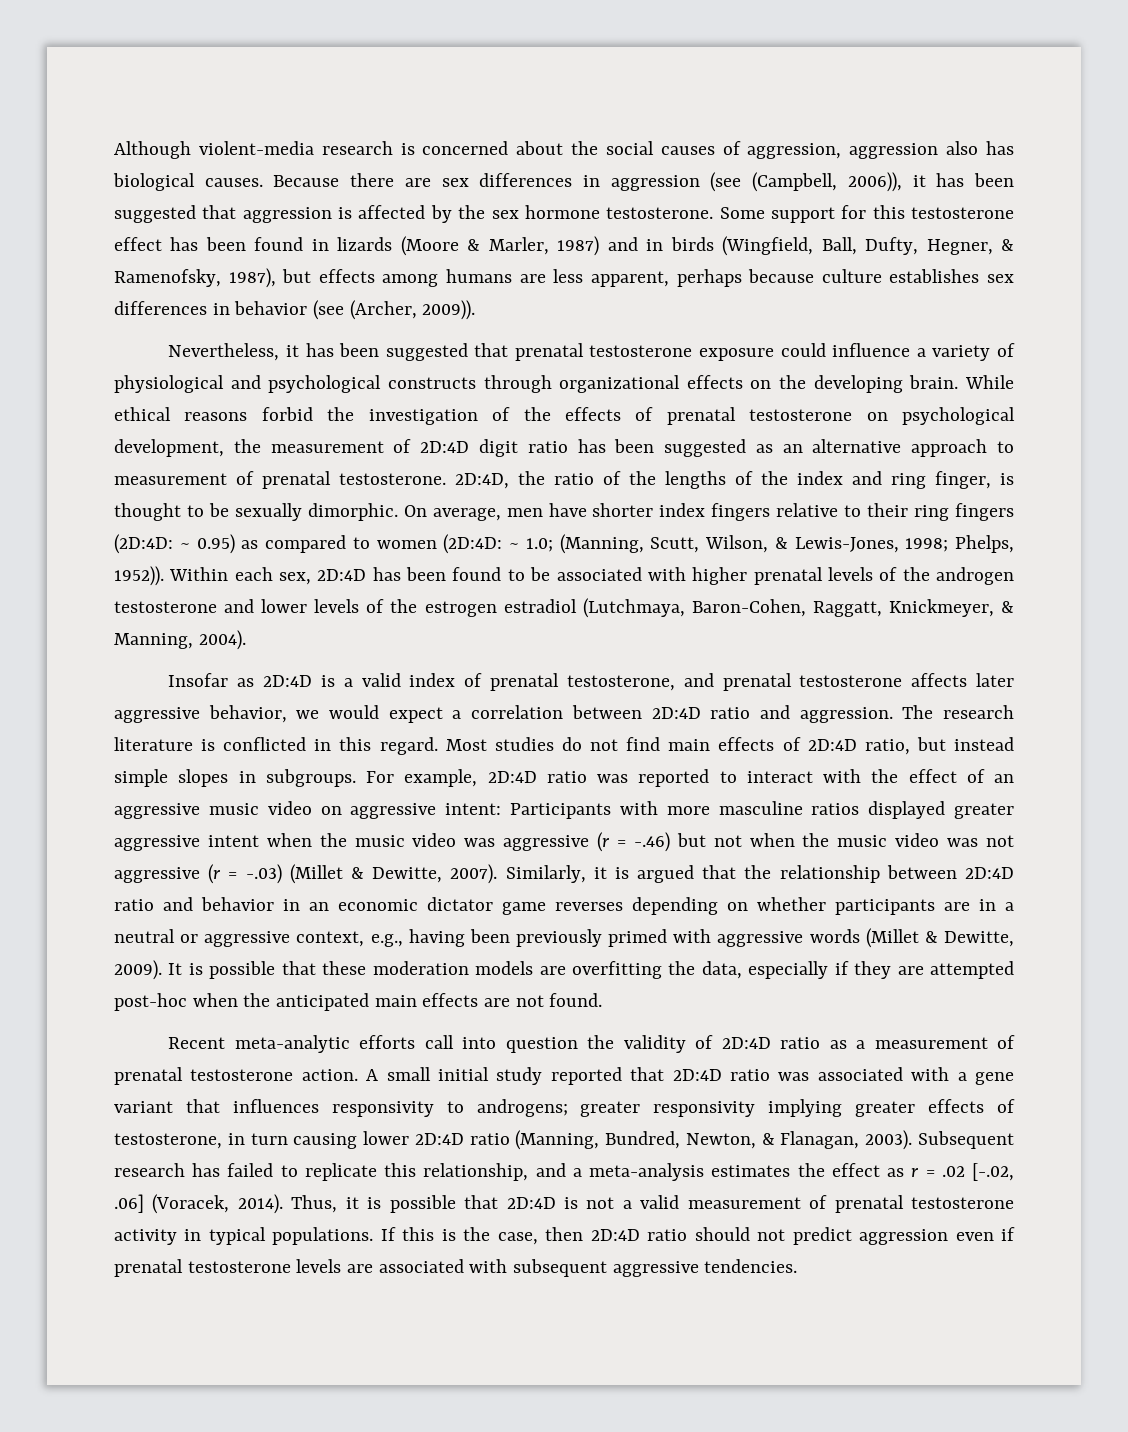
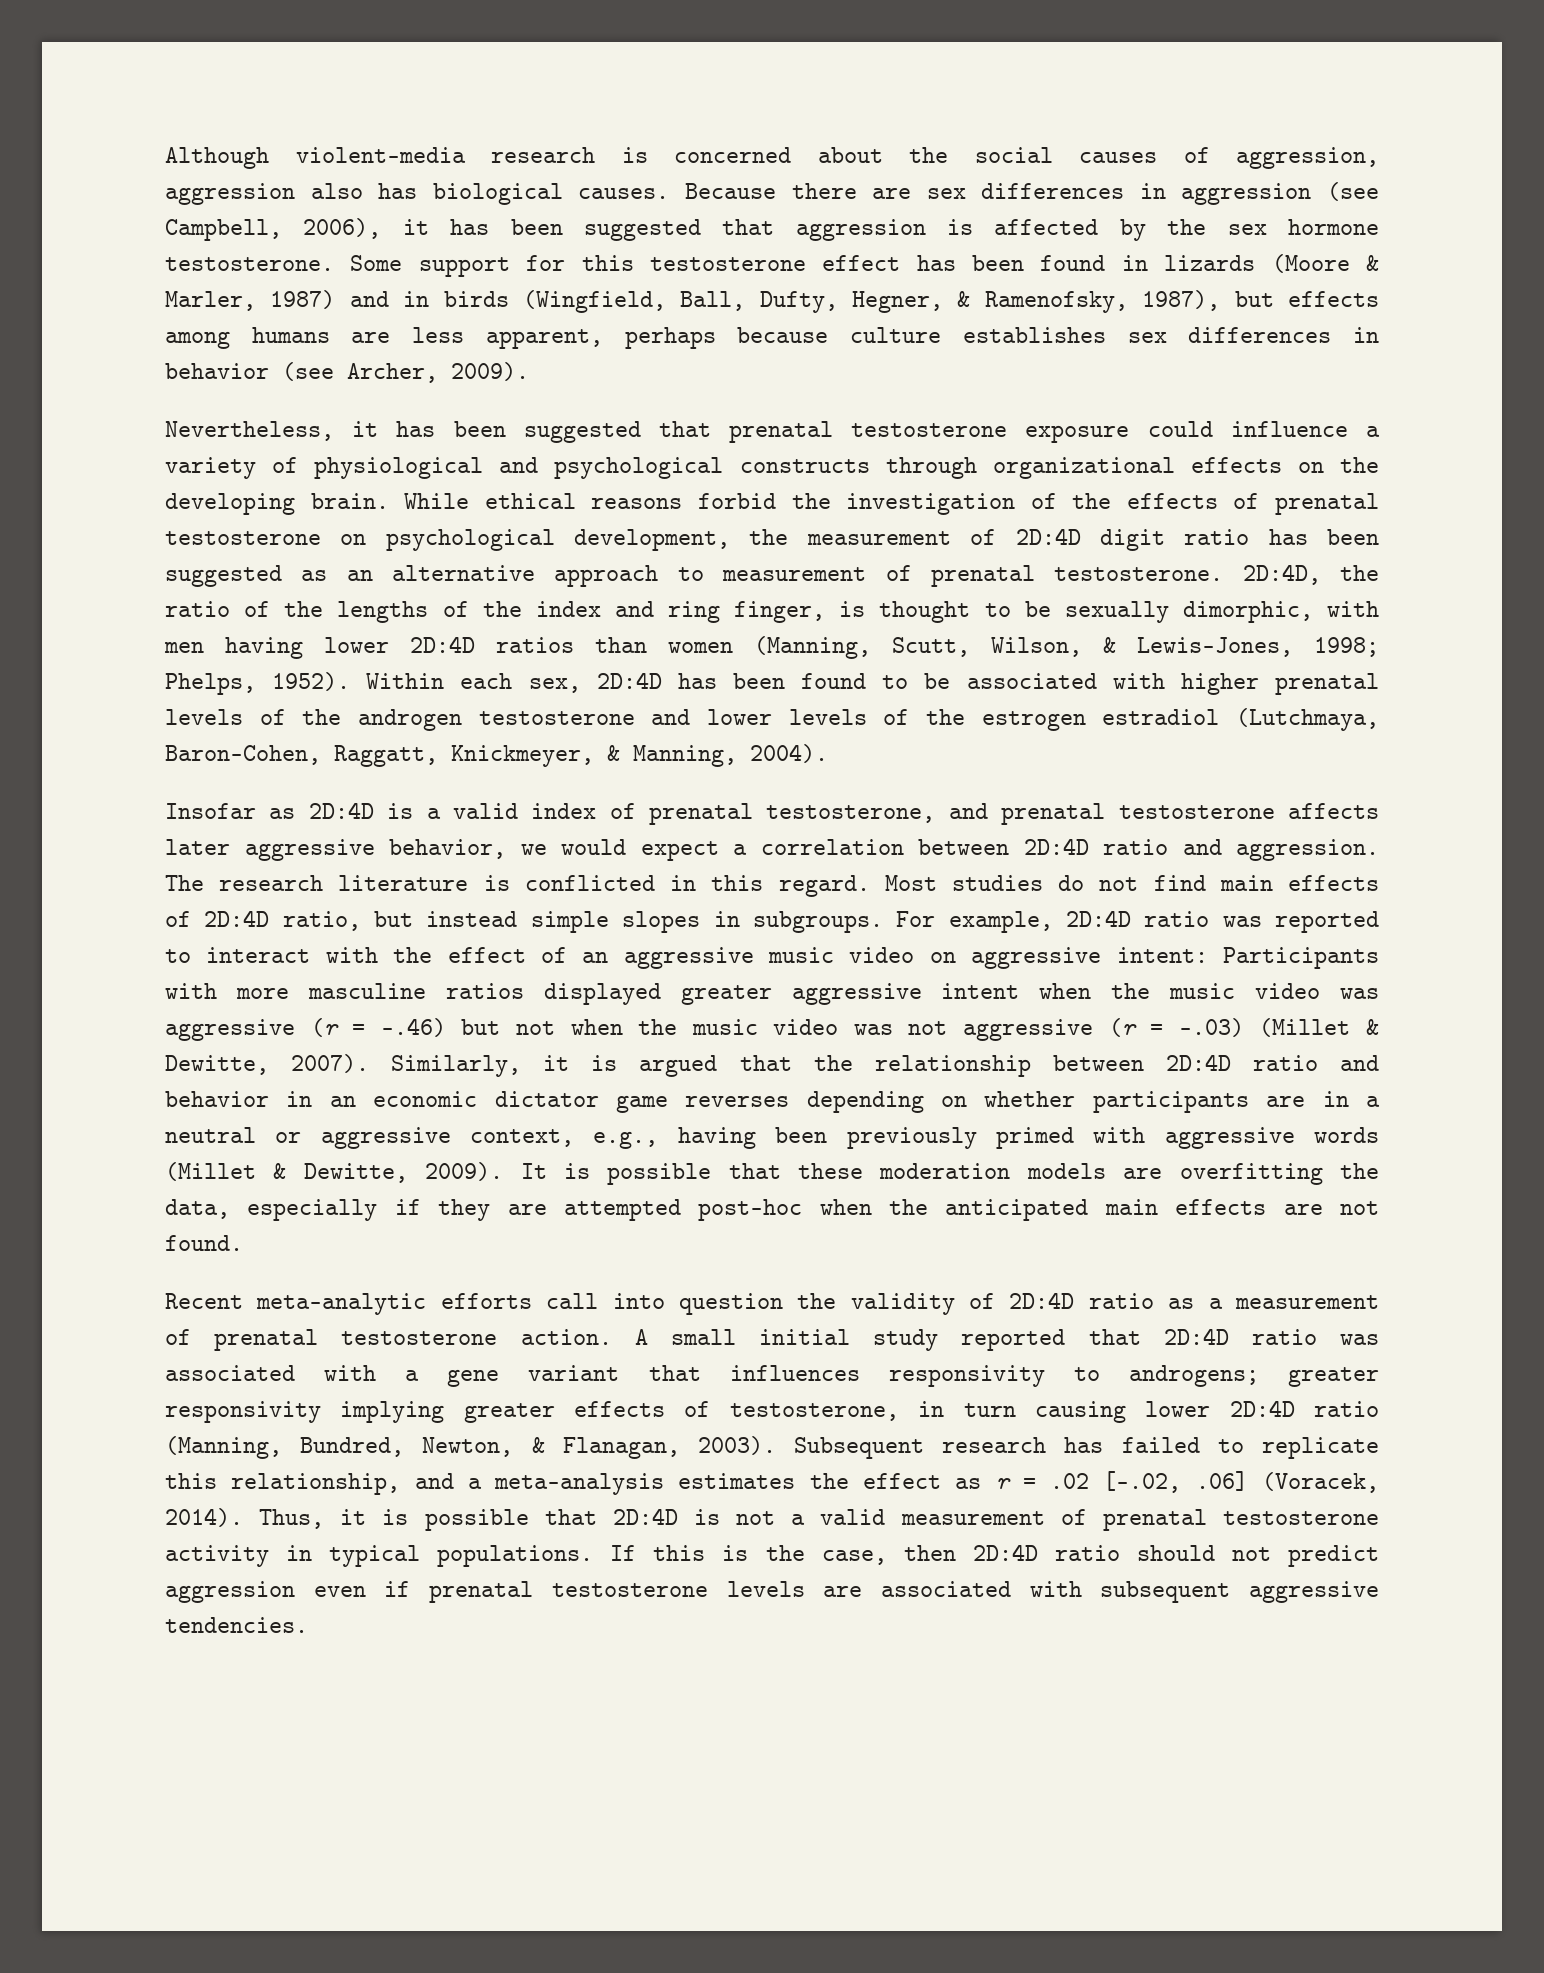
- Because there are sex differences in aggression (see (Campbell, 2006)), it has been suggested that aggression is affected by the sex hormone testosterone.
+ Because there are sex differences in aggression (see Campbell, 2006), it has been suggested that aggression is affected by the sex hormone testosterone.
- Some support for this testosterone effect has been found in lizards (Moore & Marler, 1987) and in birds (Wingfield, Ball, Dufty, Hegner, & Ramenofsky, 1987), but effects among humans are less apparent, perhaps because culture establishes sex differences in behavior (see (Archer, 2009)).
+ Some support for this testosterone effect has been found in lizards (Moore & Marler, 1987) and in birds (Wingfield, Ball, Dufty, Hegner, & Ramenofsky, 1987), but effects among humans are less apparent, perhaps because culture establishes sex differences in behavior (see Archer, 2009).
- 2D:4D, the ratio of the lengths of the index and ring finger, is thought to be sexually dimorphic. On average, men have shorter index fingers relative to their ring fingers (2D:4D: ~ 0.95) as compared to women (2D:4D: ~ 1.0; (Manning, Scutt, Wilson, & Lewis-Jones, 1998; Phelps, 1952)).
+ 2D:4D, the ratio of the lengths of the index and ring finger, is thought to be sexually dimorphic, with men having lower 2D:4D ratios than women (Manning, Scutt, Wilson, & Lewis-Jones, 1998; Phelps, 1952).

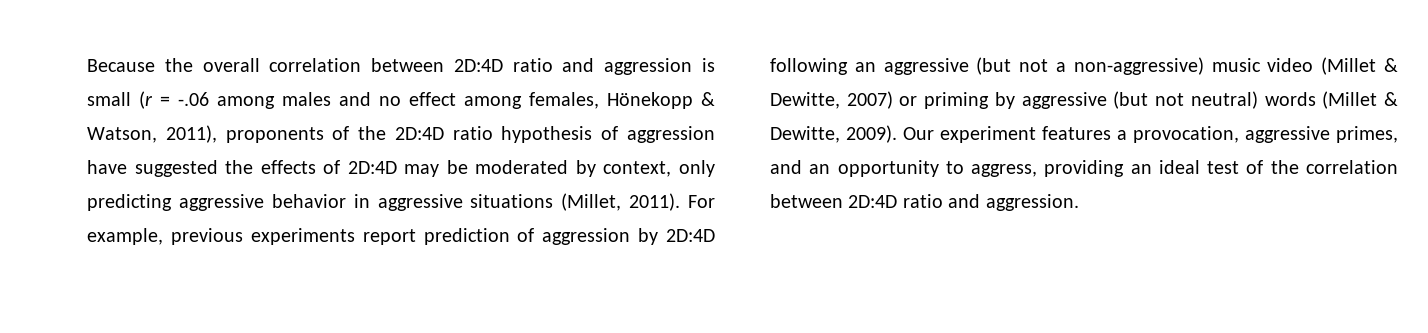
- Although violent-media research is concerned about the social causes of aggression, aggression also has biological causes. Because there are sex differences in aggression (see Campbell, 2006), it has been suggested that aggression is affected by the sex hormone testosterone. Some support for this testosterone effect has been found in lizards (Moore & Marler, 1987) and in birds (Wingfield, Ball, Dufty, Hegner, & Ramenofsky, 1987), but effects among humans are less apparent, perhaps because culture establishes sex differences in behavior (see Archer, 2009).
- Nevertheless, it has been suggested that prenatal testosterone exposure could influence a variety of physiological and psychological constructs through organizational effects on the developing brain. While ethical reasons forbid the investigation of the effects of prenatal testosterone on psychological development, the measurement of 2D:4D digit ratio has been suggested as an alternative approach to measurement of prenatal testosterone. 2D:4D, the ratio of the lengths of the index and ring finger, is thought to be sexually dimorphic, with men having lower 2D:4D ratios than women (Manning, Scutt, Wilson, & Lewis-Jones, 1998; Phelps, 1952). Within each sex, 2D:4D has been found to be associated with higher prenatal levels of the androgen testosterone and lower levels of the estrogen estradiol (Lutchmaya, Baron-Cohen, Raggatt, Knickmeyer, & Manning, 2004).
- Insofar as 2D:4D is a valid index of prenatal testosterone, and prenatal testosterone affects later aggressive behavior, we would expect a correlation between 2D:4D ratio and aggression. The research literature is conflicted in this regard. Most studies do not find main effects of 2D:4D ratio, but instead simple slopes in subgroups. For example, 2D:4D ratio was reported to interact with the effect of an aggressive music video on aggressive intent: Participants with more masculine ratios displayed greater aggressive intent when the music video was aggressive (r = -.46) but not when the music video was not aggressive (r = -.03) (Millet & Dewitte, 2007). Similarly, it is argued that the relationship between 2D:4D ratio and behavior in an economic dictator game reverses depending on whether participants are in a neutral or aggressive context, e.g., having been previously primed with aggressive words (Millet & Dewitte, 2009). It is possible that these moderation models are overfitting the data, especially if they are attempted post-hoc when the anticipated main effects are not found.
- Recent meta-analytic efforts call into question the validity of 2D:4D ratio as a measurement of prenatal testosterone action. A small initial study reported that 2D:4D ratio was associated with a gene variant that influences responsivity to androgens; greater responsivity implying greater effects of testosterone, in turn causing lower 2D:4D ratio (Manning, Bundred, Newton, & Flanagan, 2003). Subsequent research has failed to replicate this relationship, and a meta-analysis estimates the effect as r = .02 [-.02, .06] (Voracek, 2014). Thus, it is possible that 2D:4D is not a valid measurement of prenatal testosterone activity in typical populations. If this is the case, then 2D:4D ratio should not predict aggression even if prenatal testosterone levels are associated with subsequent aggressive tendencies.
+ Because the overall correlation between 2D:4D ratio and aggression is small (r = -.06 among males and no effect among females, Hönekopp & Watson, 2011), proponents of the 2D:4D ratio hypothesis of aggression have suggested the effects of 2D:4D may be moderated by context, only predicting aggressive behavior in aggressive situations (Millet, 2011). For example, previous experiments report prediction of aggression by 2D:4D following an aggressive (but not a non-aggressive) music video (Millet & Dewitte, 2007) or priming by aggressive (but not neutral) words (Millet & Dewitte, 2009). Our experiment features a provocation, aggressive primes, and an opportunity to aggress, providing an ideal test of the correlation between 2D:4D ratio and aggression.

